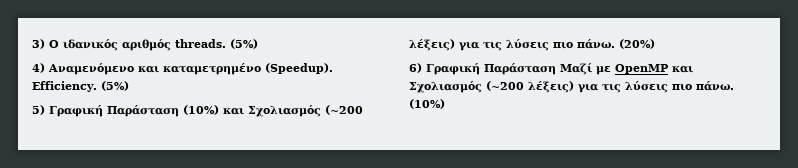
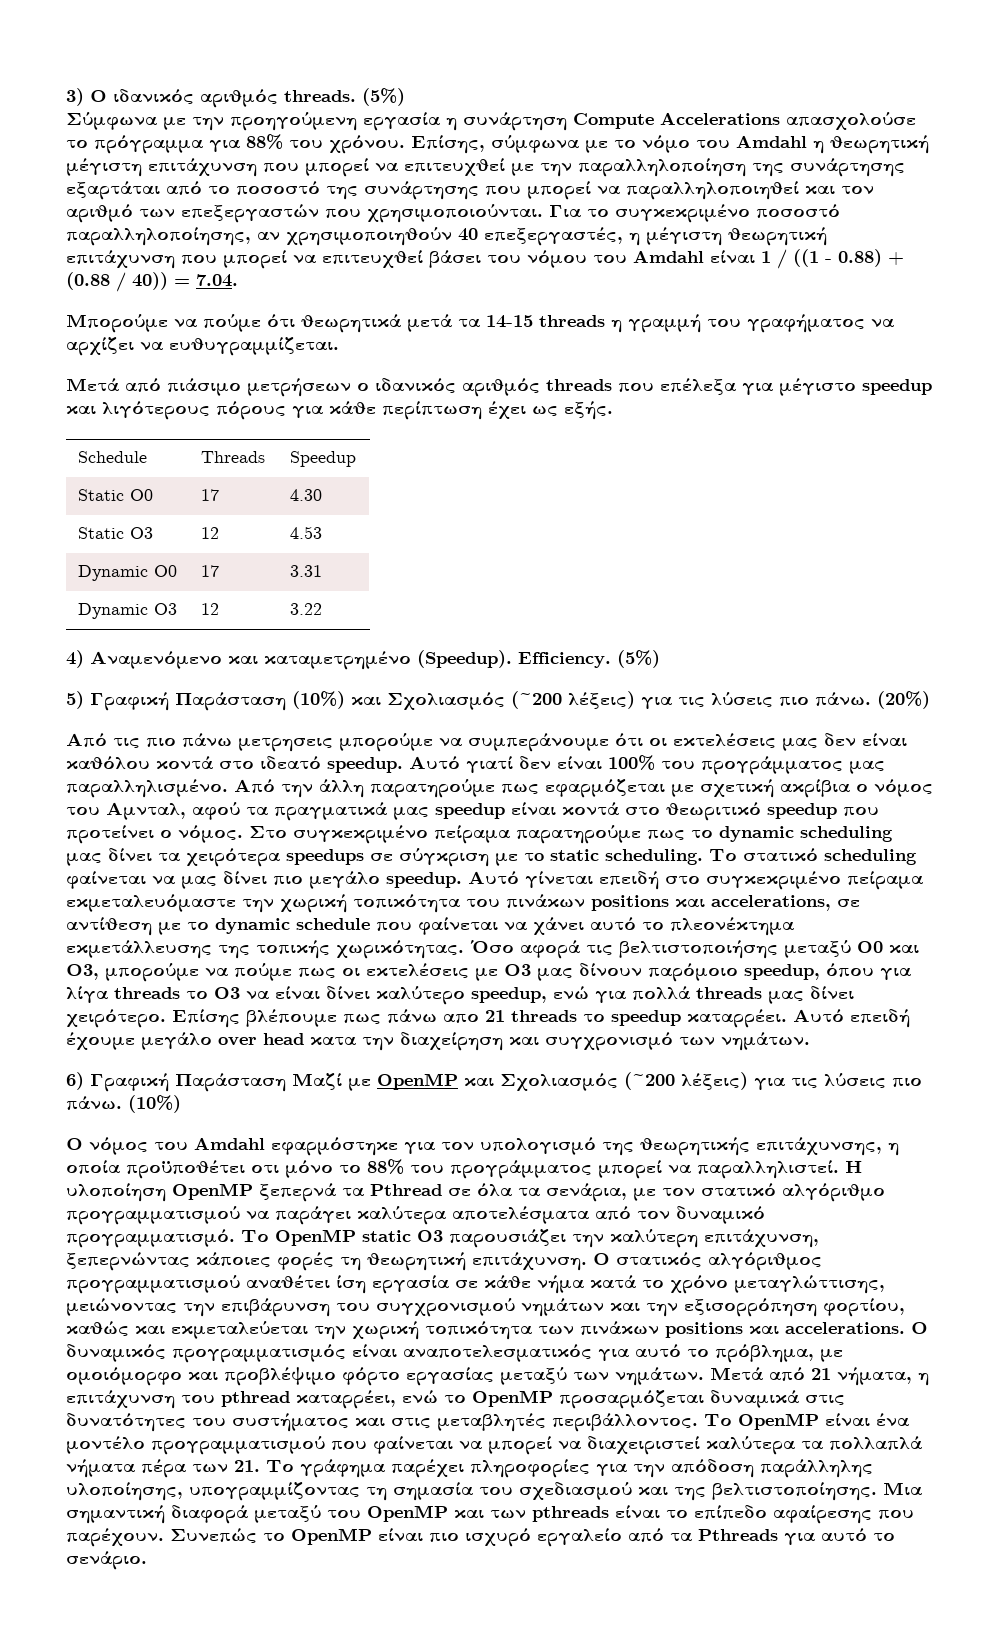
+ Σύμφωνα με την προηγούμενη εργασία η συνάρτηση Compute Accelerations απασχολούσε το πρόγραμμα για 88% του χρόνου. Επίσης, σύμφωνα με το νόμο του Amdahl η θεωρητική μέγιστη επιτάχυνση που μπορεί να επιτευχθεί με την παραλληλοποίηση της συνάρτησης εξαρτάται από το ποσοστό της συνάρτησης που μπορεί να παραλληλοποιηθεί και τον αριθμό των επεξεργαστών που χρησιμοποιούνται. Για το συγκεκριμένο ποσοστό παραλληλοποίησης, αν χρησιμοποιηθούν 40 επεξεργαστές, η μέγιστη θεωρητική επιτάχυνση που μπορεί να επιτευχθεί βάσει του νόμου του Amdahl είναι 1 / ((1 - 0.88) + (0.88 / 40)) = 7.04.
+ Μπορούμε να πούμε ότι θεωρητικά μετά τα 14-15 threads η γραμμή του γραφήματος να αρχίζει να ευθυγραμμίζεται.
+ Μετά από πιάσιμο μετρήσεων ο ιδανικός αριθμός threads που επέλεξα για μέγιστο speedup και λιγότερους πόρους για κάθε περίπτωση έχει ως εξής.
+ Schedule | Threads | Speedup
+ Static O0 | 17 | 4.30
+ Static O3 | 12 | 4.53
+ Dynamic Ο0 | 17 | 3.31
+ Dynamic O3 | 12 | 3.22
+ Από τις πιο πάνω μετρησεις μπορούμε να συμπεράνουμε ότι οι εκτελέσεις μας δεν είναι καθόλου κοντά στο ιδεατό speedup. Αυτό γιατί δεν είναι 100% του προγράμματος μας παραλληλισμένο. Από την άλλη παρατηρούμε πως εφαρμόζεται με σχετική ακρίβια ο νόμος του Αμνταλ, αφού τα πραγματικά μας speedup είναι κοντά στο θεωριτικό speedup που προτείνει ο νόμος. Στο συγκεκριμένο πείραμα παρατηρούμε πως το dynamic scheduling μας δίνει τα χειρότερα speedups σε σύγκριση με τo static scheduling. Το στατικό scheduling φαίνεται να μας δίνει πιο μεγάλο speedup. Αυτό γίνεται επειδή στο συγκεκριμένο πείραμα εκμεταλευόμαστε την χωρική τοπικότητα του πινάκων positions και accelerations, σε αντίθεση με το dynamic schedule που φαίνεται να χάνει αυτό το πλεονέκτημα εκμετάλλευσης της τοπικής χωρικότητας. Όσο αφορά τις βελτιστοποιήσης μεταξύ O0 και Ο3, μπορούμε να πούμε πως οι εκτελέσεις με Ο3 μας δίνουν παρόμοιο speedup, όπου για λίγα threads το O3 να είναι δίνει καλύτερο speedup, ενώ για πολλά threads μας δίνει χειρότερο. Επίσης βλέπουμε πως πάνω απο 21 threads το speedup καταρρέει. Αυτό επειδή έχουμε μεγάλο over head κατα την διαχείρηση και συγχρονισμό των νημάτων.
+ Ο νόμος του Amdahl εφαρμόστηκε για τον υπολογισμό της θεωρητικής επιτάχυνσης, η οποία προϋποθέτει οτι μόνο το 88% του προγράμματος μπορεί να παραλληλιστεί. Η υλοποίηση OpenMP ξεπερνά τα Pthread σε όλα τα σενάρια, με τον στατικό αλγόριθμο προγραμματισμού να παράγει καλύτερα αποτελέσματα από τον δυναμικό προγραμματισμό. Το OpenMP static O3 παρουσιάζει την καλύτερη επιτάχυνση, ξεπερνώντας κάποιες φορές τη θεωρητική επιτάχυνση. Ο στατικός αλγόριθμος προγραμματισμού αναθέτει ίση εργασία σε κάθε νήμα κατά το χρόνο μεταγλώττισης, μειώνοντας την επιβάρυνση του συγχρονισμού νημάτων και την εξισορρόπηση φορτίου, καθώς και εκμεταλεύεται την χωρική τοπικότητα των πινάκων positions και accelerations. Ο δυναμικός προγραμματισμός είναι αναποτελεσματικός για αυτό το πρόβλημα, με ομοιόμορφο και προβλέψιμο φόρτο εργασίας μεταξύ των νημάτων. Μετά από 21 νήματα, η επιτάχυνση του pthread καταρρέει, ενώ το OpenMP προσαρμόζεται δυναμικά στις δυνατότητες του συστήματος και στις μεταβλητές περιβάλλοντος. Το OpenMP είναι ένα μοντέλο προγραμματισμού που φαίνεται να μπορεί να διαχειριστεί καλύτερα τα πολλαπλά νήματα πέρα των 21. Το γράφημα παρέχει πληροφορίες για την απόδοση παράλληλης υλοποίησης, υπογραμμίζοντας τη σημασία του σχεδιασμού και της βελτιστοποίησης. Μια σημαντική διαφορά μεταξύ του OpenMP και των pthreads είναι το επίπεδο αφαίρεσης που παρέχουν. Συνεπώς το OpenMP είναι πιο ισχυρό εργαλείο από τα Pthreads για αυτό το σενάριο.

